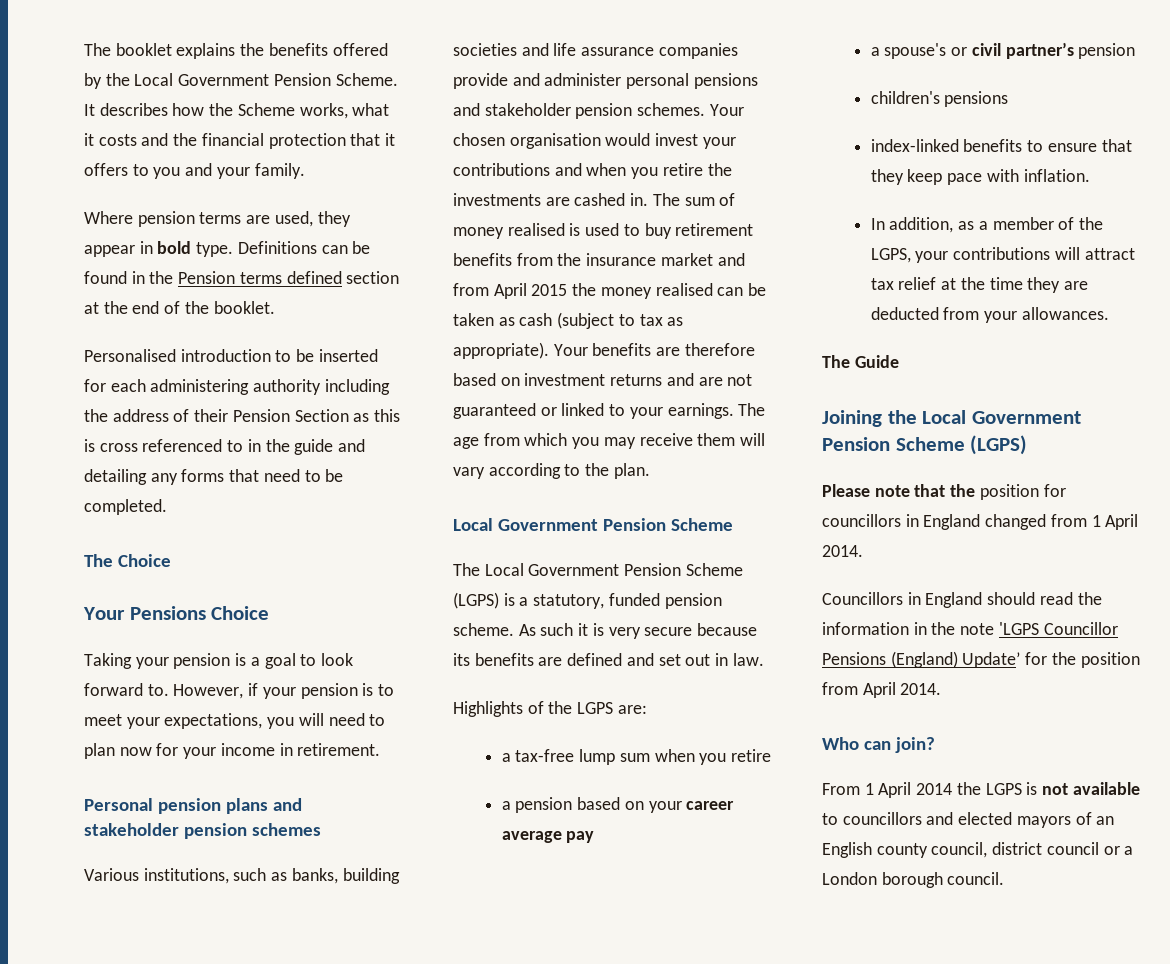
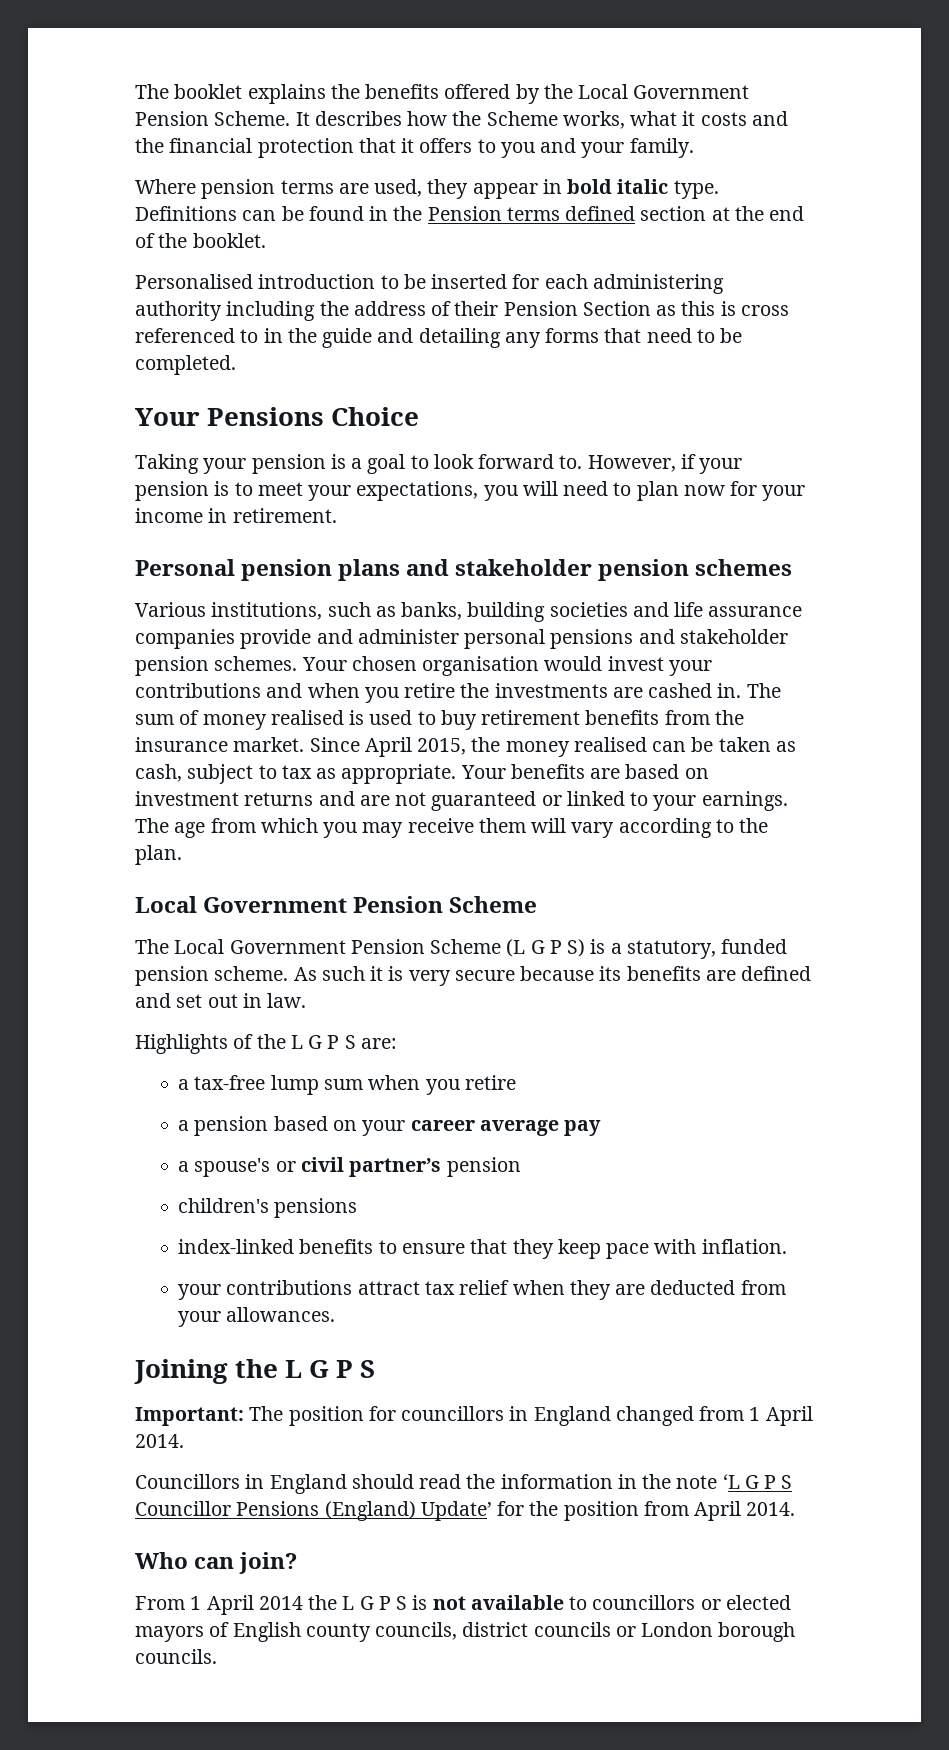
- Where pension terms are used, they appear in bold type.
+ Where pension terms are used, they appear in bold italic type.
- The Choice
- The sum of money realised is used to buy retirement benefits from the insurance market and from April 2015 the money realised can be taken as cash (subject to tax as appropriate).
+ The sum of money realised is used to buy retirement benefits from the insurance market. Since April 2015, the money realised can be taken as cash, subject to tax as appropriate.
- Your benefits are therefore based on investment returns and are not guaranteed or linked to your earnings.
+ Your benefits are based on investment returns and are not guaranteed or linked to your earnings.
- The Local Government Pension Scheme (LGPS) is a statutory, funded pension scheme.
+ The Local Government Pension Scheme (L G P S) is a statutory, funded pension scheme.
- Highlights of the LGPS are:
+ Highlights of the L G P S are:
- In addition, as a member of the LGPS, your contributions will attract tax relief at the time they are deducted from your allowances.
+ your contributions attract tax relief when they are deducted from your allowances.
- The Guide
- Joining the Local Government Pension Scheme (LGPS)
- Please note that the position for councillors in England changed from 1 April 2014.
+ Joining the L G P S
+ Important: The position for councillors in England changed from 1 April 2014.
- Councillors in England should read the information in the note 'LGPS Councillor Pensions (England) Update’ for the position from April 2014.
+ Councillors in England should read the information in the note ‘L G P S Councillor Pensions (England) Update’ for the position from April 2014.
- From 1 April 2014 the LGPS is not available to councillors and elected mayors of an English county council, district council or a London borough council.
+ From 1 April 2014 the L G P S is not available to councillors or elected mayors of English county councils, district councils or London borough councils.

